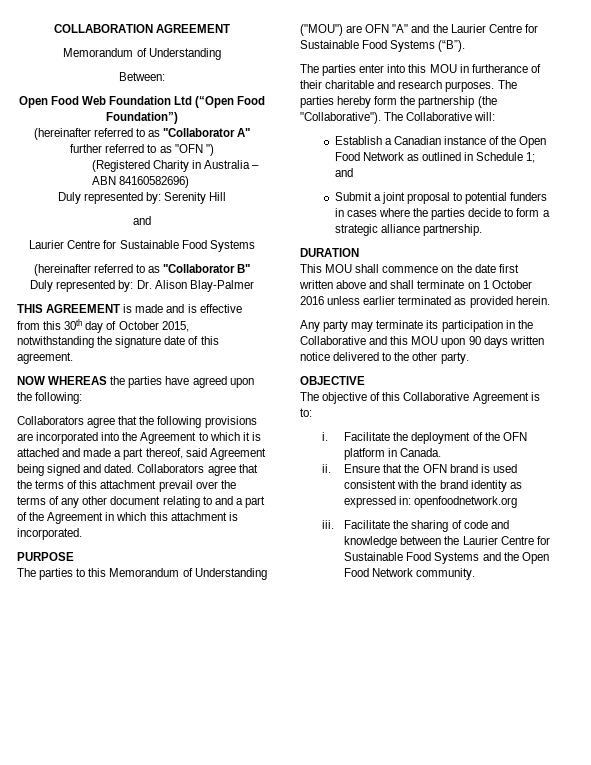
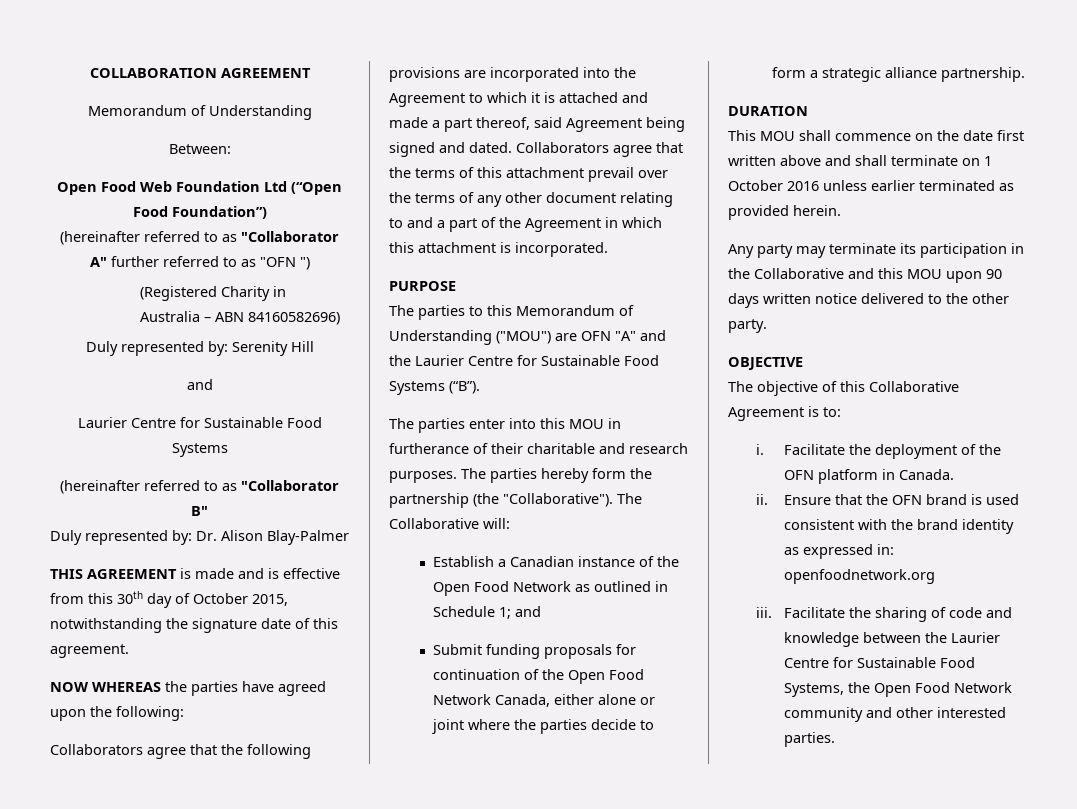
- Submit a joint proposal to potential funders in cases where the parties decide to form a strategic alliance partnership.
+ Submit funding proposals for continuation of the Open Food Network Canada, either alone or joint where the parties decide to form a strategic alliance partnership.
- Facilitate the sharing of code and knowledge between the Laurier Centre for Sustainable Food Systems and the Open Food Network community.
+ Facilitate the sharing of code and knowledge between the Laurier Centre for Sustainable Food Systems, the Open Food Network community and other interested parties.

